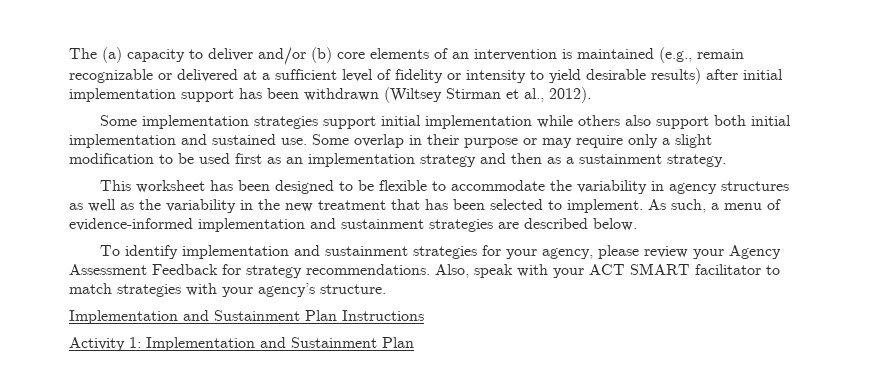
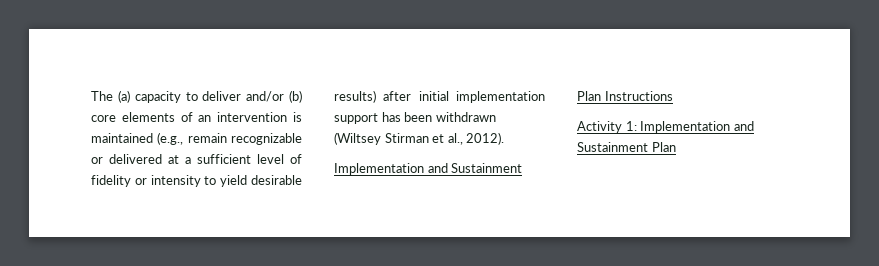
- Some implementation strategies support initial implementation while others also support both initial implementation and sustained use. Some overlap in their purpose or may require only a slight modification to be used first as an implementation strategy and then as a sustainment strategy.
- This worksheet has been designed to be flexible to accommodate the variability in agency structures as well as the variability in the new treatment that has been selected to implement. As such, a menu of evidence-informed implementation and sustainment strategies are described below.
- To identify implementation and sustainment strategies for your agency, please review your Agency Assessment Feedback for strategy recommendations. Also, speak with your ACT SMART facilitator to match strategies with your agency’s structure.

